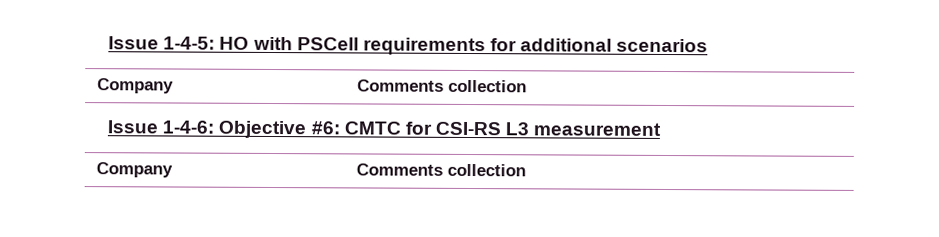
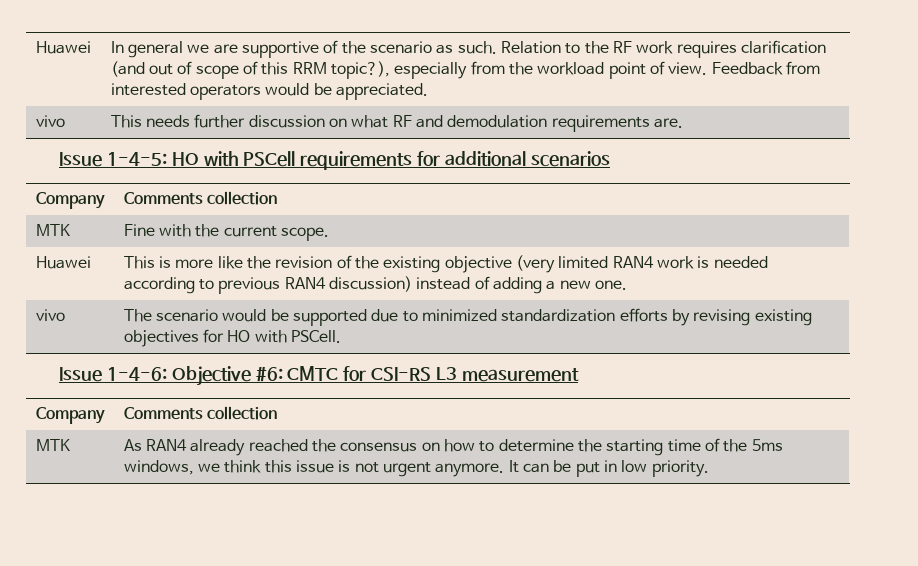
+ Huawei | In general we are supportive of the scenario as such. Relation to the RF work requires clarification (and out of scope of this RRM topic?), especially from the workload point of view. Feedback from interested operators would be appreciated.
+ vivo | This needs further discussion on what RF and demodulation requirements are.
+ MTK | Fine with the current scope.
+ Huawei | This is more like the revision of the existing objective (very limited RAN4 work is needed according to previous RAN4 discussion) instead of adding a new one.
+ vivo | The scenario would be supported due to minimized standardization efforts by revising existing objectives for HO with PSCell.
+ MTK | As RAN4 already reached the consensus on how to determine the starting time of the 5ms windows, we think this issue is not urgent anymore. It can be put in low priority.

